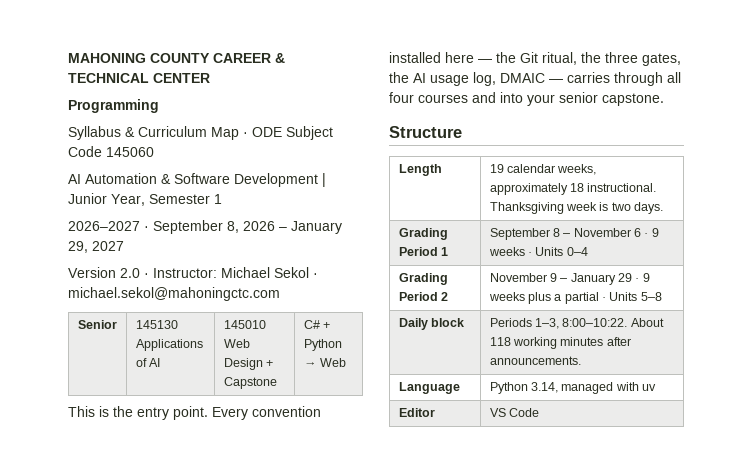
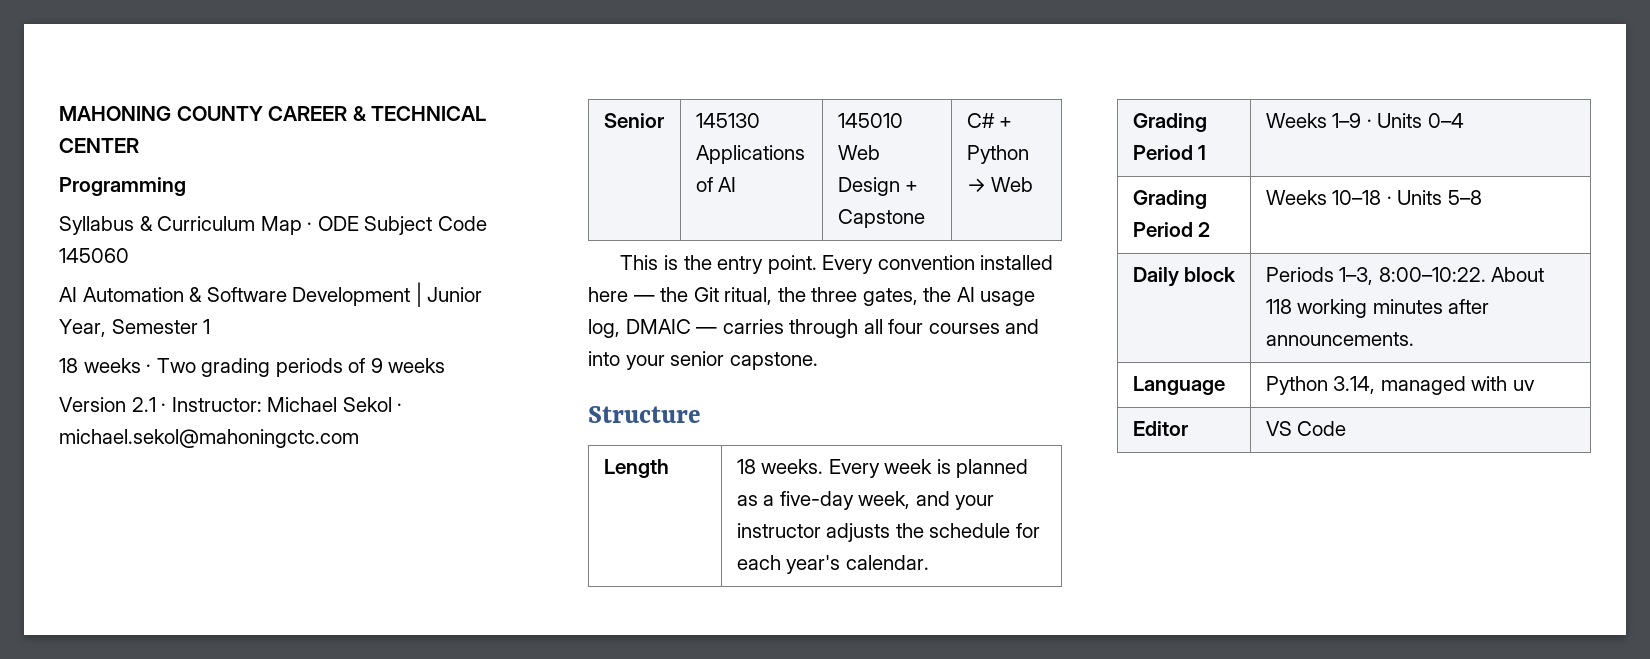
- 2026–2027 · September 8, 2026 – January 29, 2027
+ 18 weeks · Two grading periods of 9 weeks
- Version 2.0 · Instructor: Michael Sekol · michael.sekol@mahoningctc.com
+ Version 2.1 · Instructor: Michael Sekol · michael.sekol@mahoningctc.com
- Length | 19 calendar weeks, approximately 18 instructional. Thanksgiving week is two days.
- Grading Period 1 | September 8 – November 6 · 9 weeks · Units 0–4
+ Length | 18 weeks. Every week is planned as a five-day week, and your instructor adjusts the schedule for each year's calendar.
+ Grading Period 1 | Weeks 1–9 · Units 0–4
- Grading Period 2 | November 9 – January 29 · 9 weeks plus a partial · Units 5–8
+ Grading Period 2 | Weeks 10–18 · Units 5–8

